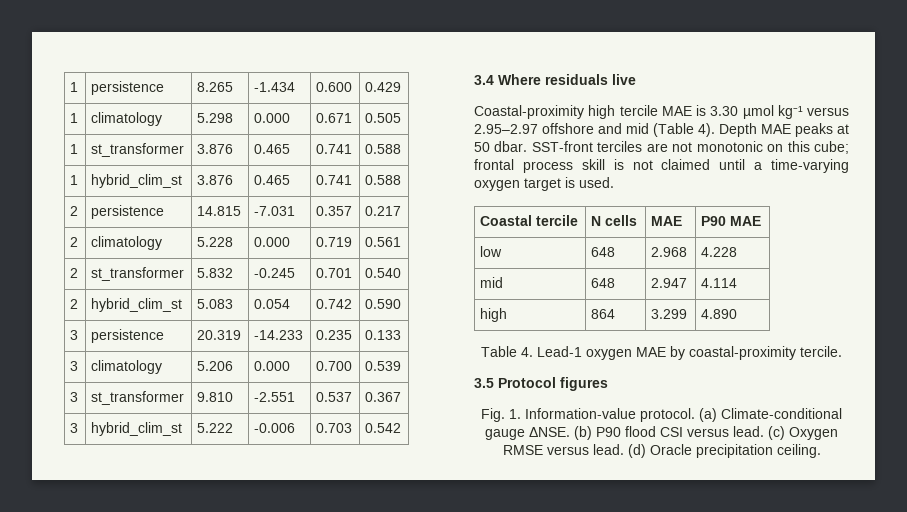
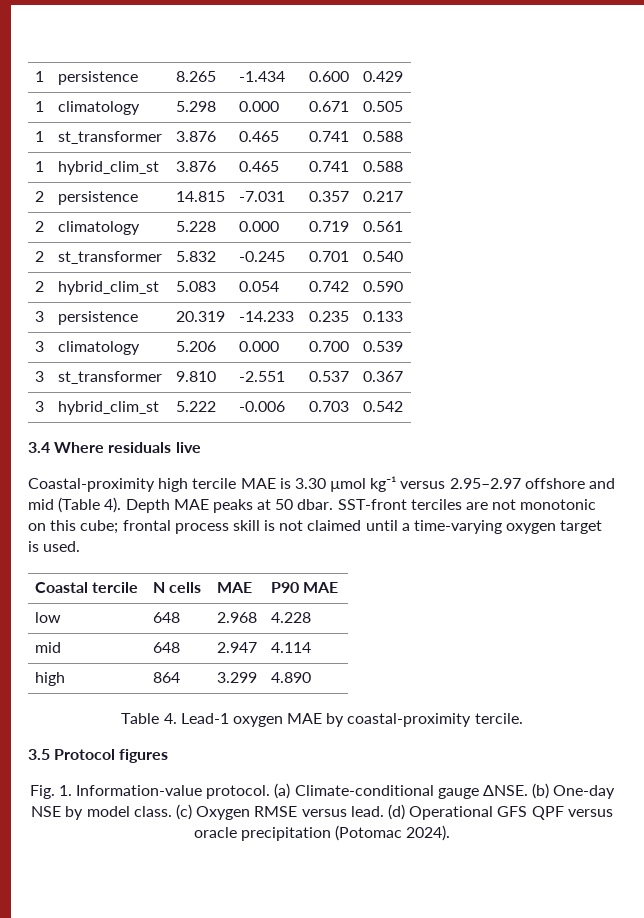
- (b) P90 flood CSI versus lead.
+ (b) One-day NSE by model class.
- (d) Oracle precipitation ceiling.
+ (d) Operational GFS QPF versus oracle precipitation (Potomac 2024).

